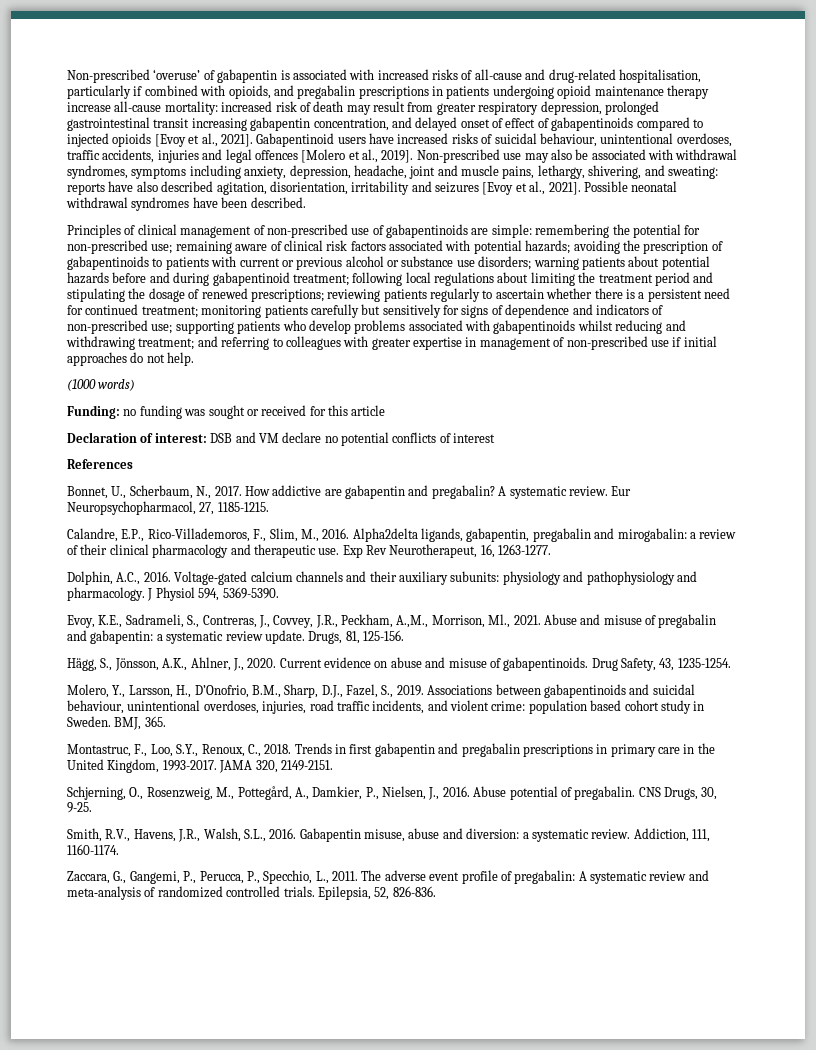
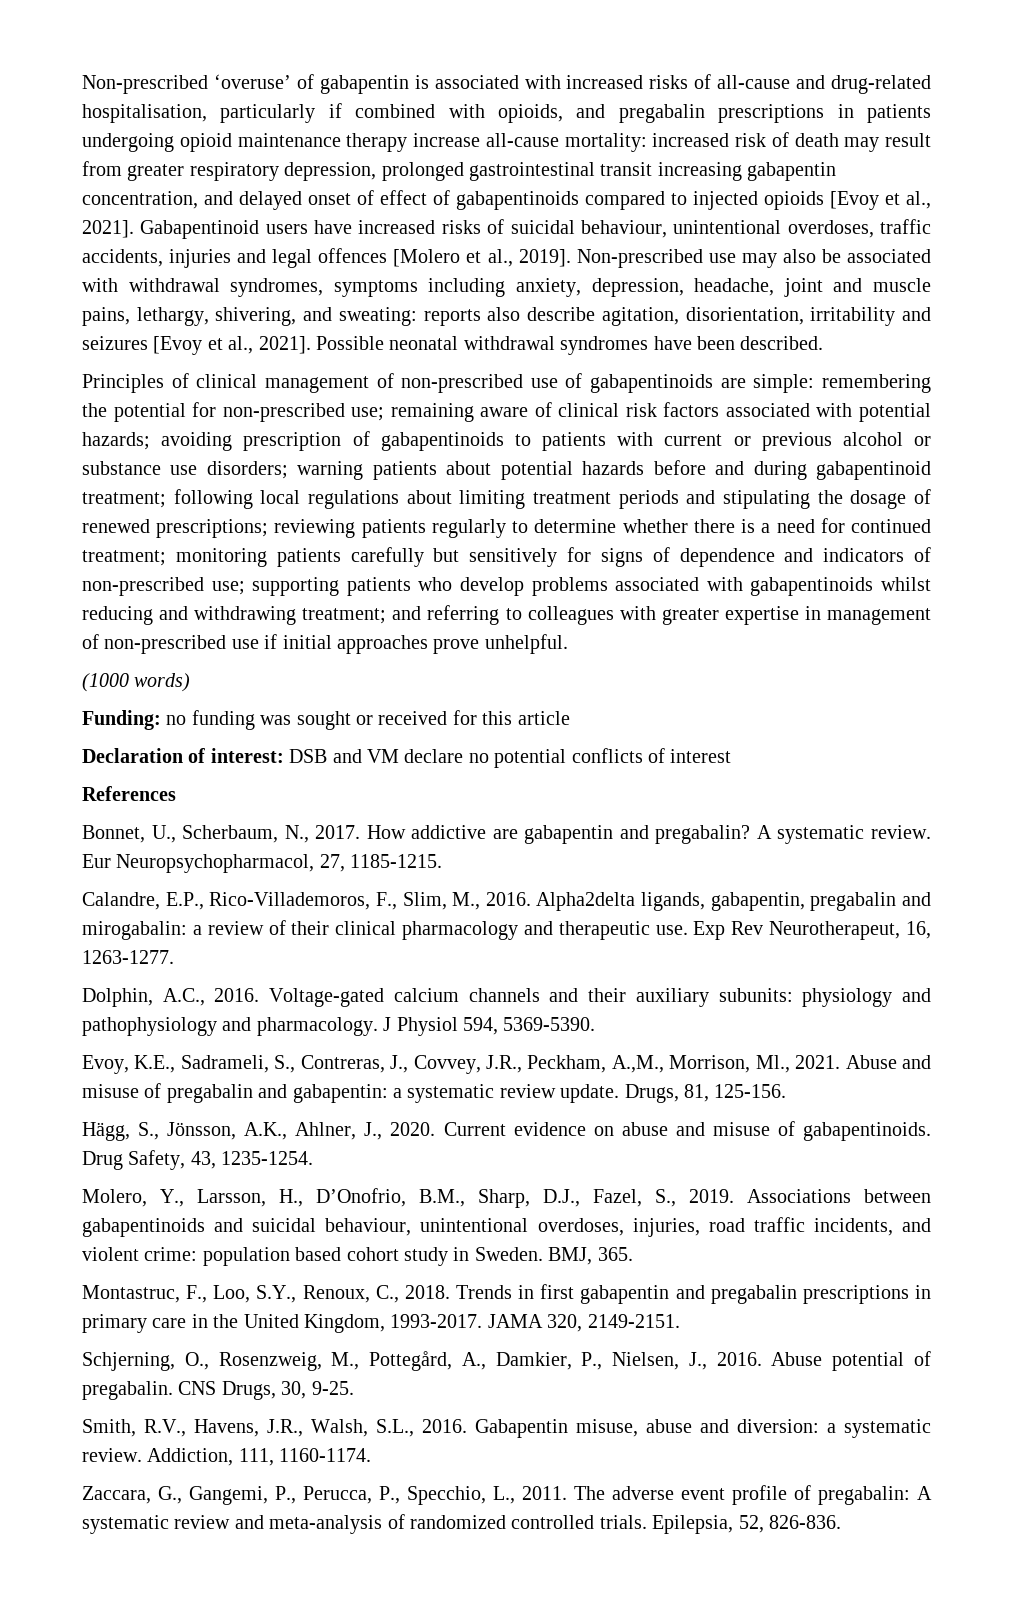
- Non-prescribed use may also be associated with withdrawal syndromes, symptoms including anxiety, depression, headache, joint and muscle pains, lethargy, shivering, and sweating: reports have also described agitation, disorientation, irritability and seizures [Evoy et al., 2021].
+ Non-prescribed use may also be associated with withdrawal syndromes, symptoms including anxiety, depression, headache, joint and muscle pains, lethargy, shivering, and sweating: reports also describe agitation, disorientation, irritability and seizures [Evoy et al., 2021].
- avoiding the prescription of gabapentinoids to patients with current or previous alcohol or substance use disorders;
+ avoiding prescription of gabapentinoids to patients with current or previous alcohol or substance use disorders;
- following local regulations about limiting the treatment period and stipulating the dosage of renewed prescriptions;
+ following local regulations about limiting treatment periods and stipulating the dosage of renewed prescriptions;
- reviewing patients regularly to ascertain whether there is a persistent need for continued treatment;
+ reviewing patients regularly to determine whether there is a need for continued treatment;
- and referring to colleagues with greater expertise in management of non-prescribed use if initial approaches do not help.
+ and referring to colleagues with greater expertise in management of non-prescribed use if initial approaches prove unhelpful.

